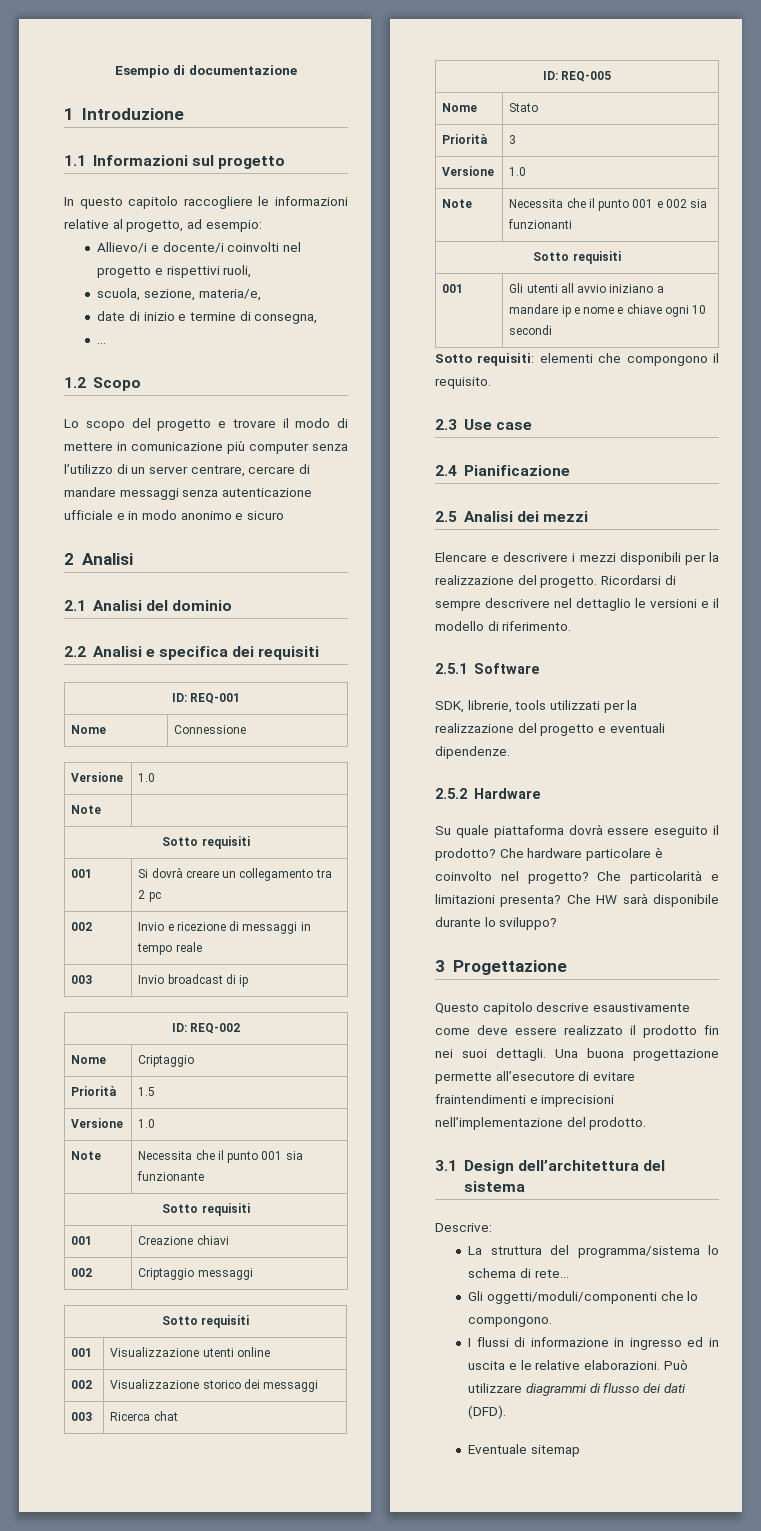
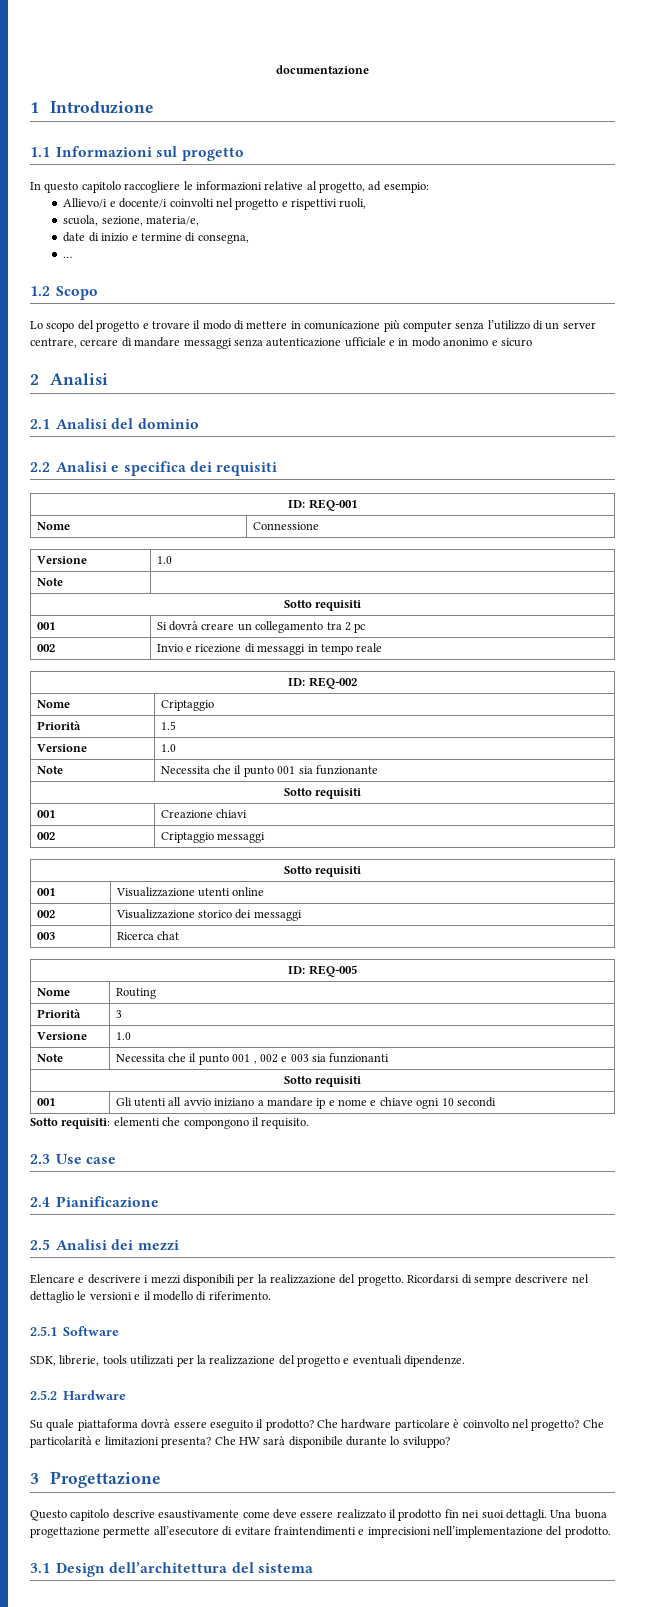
- Esempio di documentazione
+ documentazione
- 003 | Invio broadcast di ip
- Nome | Stato
+ Nome | Routing
- Note | Necessita che il punto 001 e 002 sia funzionanti
+ Note | Necessita che il punto 001 , 002 e 003 sia funzionanti
- Descrive:
- La struttura del programma/sistema lo schema di rete...
- Gli oggetti/moduli/componenti che lo compongono.
- I flussi di informazione in ingresso ed in uscita e le relative elaborazioni. Può utilizzare diagrammi di flusso dei dati (DFD).
- Eventuale sitemap

